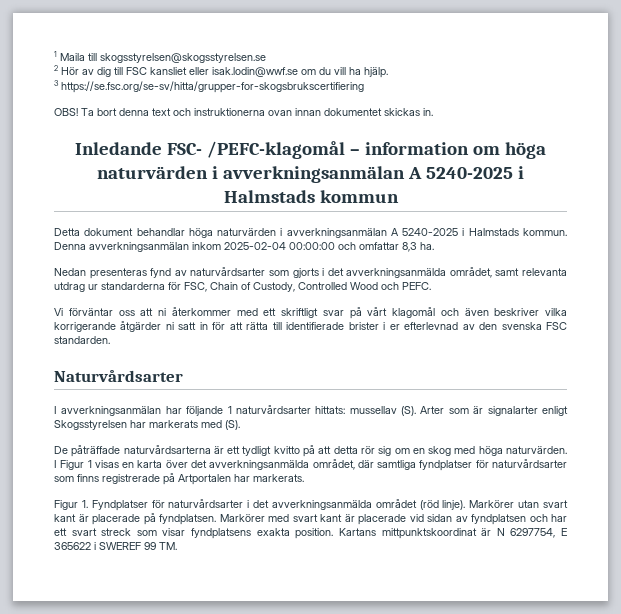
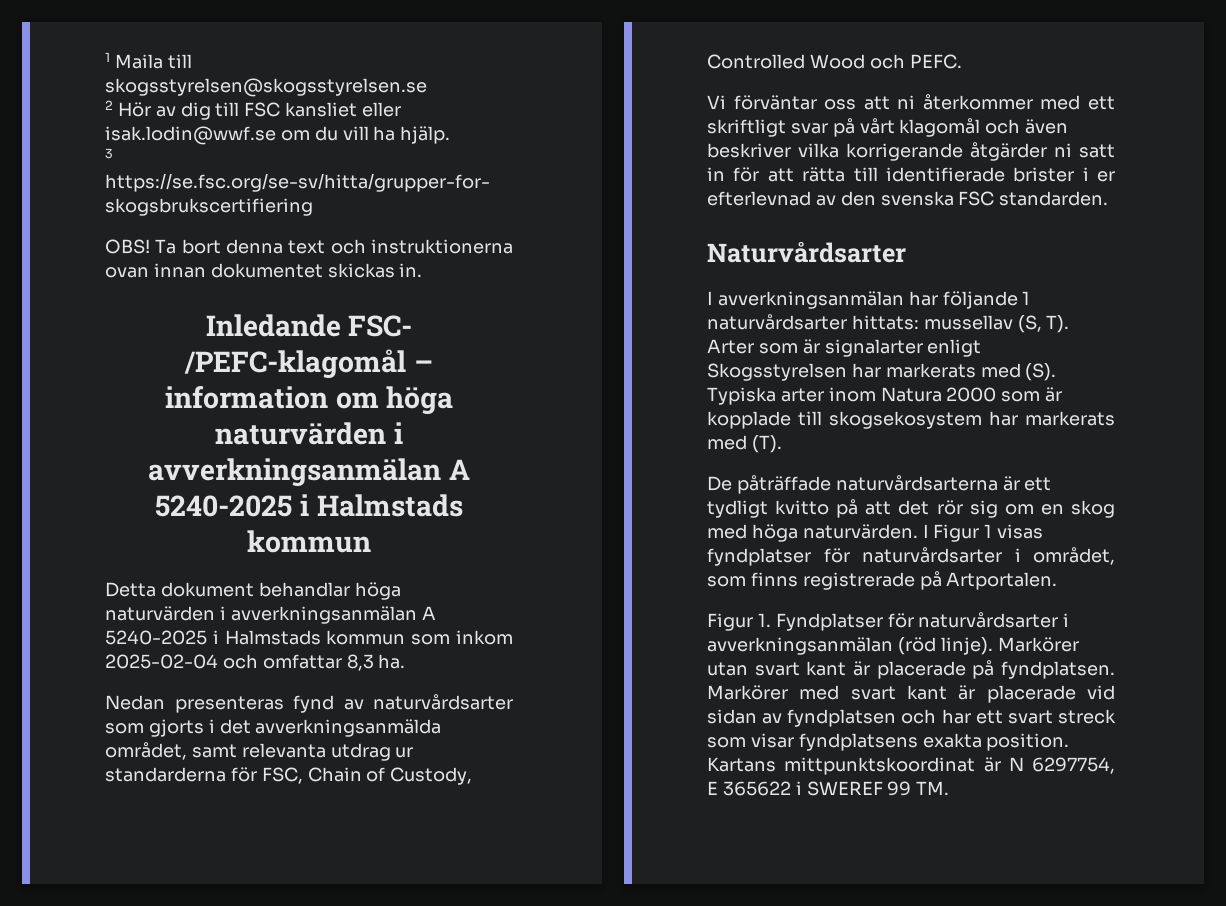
- Detta dokument behandlar höga naturvärden i avverkningsanmälan A 5240-2025 i Halmstads kommun. Denna avverkningsanmälan inkom 2025-02-04 00:00:00 och omfattar 8,3 ha.
+ Detta dokument behandlar höga naturvärden i avverkningsanmälan A 5240-2025 i Halmstads kommun som inkom 2025-02-04 och omfattar 8,3 ha.
- I avverkningsanmälan har följande 1 naturvårdsarter hittats: mussellav (S). Arter som är signalarter enligt Skogsstyrelsen har markerats med (S).
+ I avverkningsanmälan har följande 1 naturvårdsarter hittats: mussellav (S, T). Arter som är signalarter enligt Skogsstyrelsen har markerats med (S). Typiska arter inom Natura 2000 som är kopplade till skogsekosystem har markerats med (T).
- De påträffade naturvårdsarterna är ett tydligt kvitto på att detta rör sig om en skog med höga naturvärden.
+ De påträffade naturvårdsarterna är ett tydligt kvitto på att det rör sig om en skog med höga naturvärden.
- I Figur 1 visas en karta över det avverkningsanmälda området, där samtliga fyndplatser för naturvårdsarter som finns registrerade på Artportalen har markerats.
+ I Figur 1 visas fyndplatser för naturvårdsarter i området, som finns registrerade på Artportalen.
- Figur 1. Fyndplatser för naturvårdsarter i det avverkningsanmälda området (röd linje).
+ Figur 1. Fyndplatser för naturvårdsarter i avverkningsanmälan (röd linje).

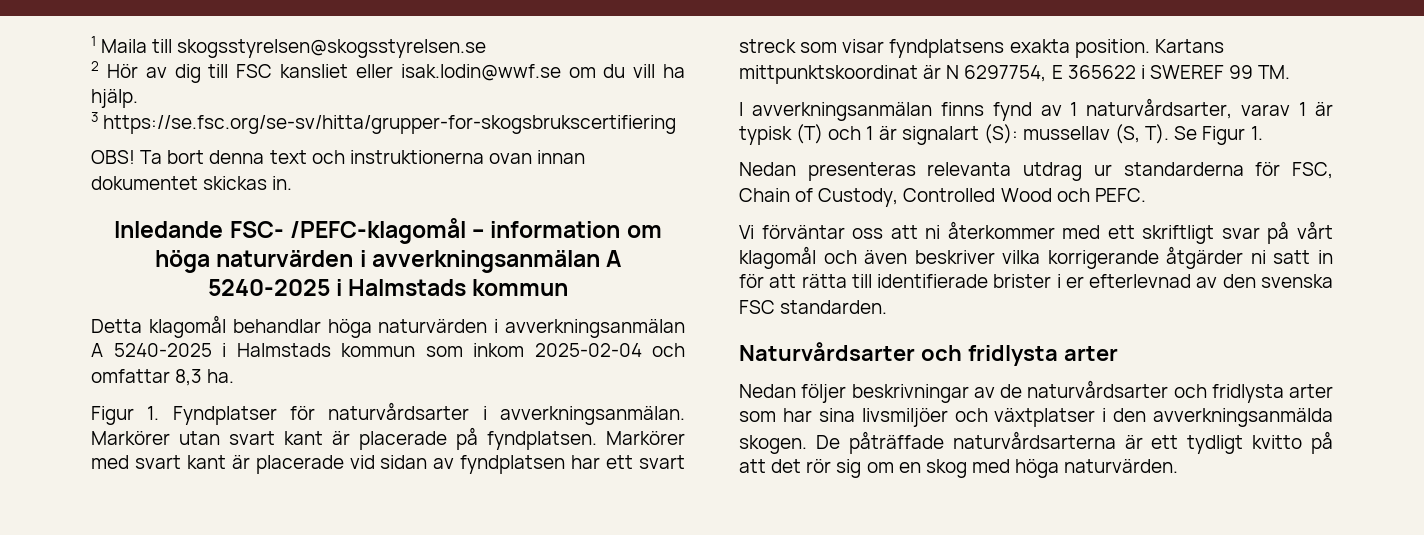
- Detta dokument behandlar höga naturvärden i avverkningsanmälan A 5240-2025 i Halmstads kommun som inkom 2025-02-04 och omfattar 8,3 ha.
+ Detta klagomål behandlar höga naturvärden i avverkningsanmälan A 5240-2025 i Halmstads kommun som inkom 2025-02-04 och omfattar 8,3 ha.
- Nedan presenteras fynd av naturvårdsarter som gjorts i det avverkningsanmälda området, samt relevanta utdrag ur standarderna för FSC, Chain of Custody, Controlled Wood och PEFC.
+ Figur 1. Fyndplatser för naturvårdsarter i avverkningsanmälan. Markörer utan svart kant är placerade på fyndplatsen. Markörer med svart kant är placerade vid sidan av fyndplatsen har ett svart streck som visar fyndplatsens exakta position. Kartans mittpunktskoordinat är N 6297754, E 365622 i SWEREF 99 TM.
+ I avverkningsanmälan finns fynd av 1 naturvårdsarter, varav 1 är typisk (T) och 1 är signalart (S): mussellav (S, T). Se Figur 1.
+ Nedan presenteras relevanta utdrag ur standarderna för FSC, Chain of Custody, Controlled Wood och PEFC.
- Naturvårdsarter
- I avverkningsanmälan har följande 1 naturvårdsarter hittats: mussellav (S, T). Arter som är signalarter enligt Skogsstyrelsen har markerats med (S). Typiska arter inom Natura 2000 som är kopplade till skogsekosystem har markerats med (T).
- De påträffade naturvårdsarterna är ett tydligt kvitto på att det rör sig om en skog med höga naturvärden. I Figur 1 visas fyndplatser för naturvårdsarter i området, som finns registrerade på Artportalen.
- Figur 1. Fyndplatser för naturvårdsarter i avverkningsanmälan (röd linje). Markörer utan svart kant är placerade på fyndplatsen. Markörer med svart kant är placerade vid sidan av fyndplatsen och har ett svart streck som visar fyndplatsens exakta position. Kartans mittpunktskoordinat är N 6297754, E 365622 i SWEREF 99 TM.
+ Naturvårdsarter och fridlysta arter
+ Nedan följer beskrivningar av de naturvårdsarter och fridlysta arter som har sina livsmiljöer och växtplatser i den avverkningsanmälda skogen. De påträffade naturvårdsarterna är ett tydligt kvitto på att det rör sig om en skog med höga naturvärden.

